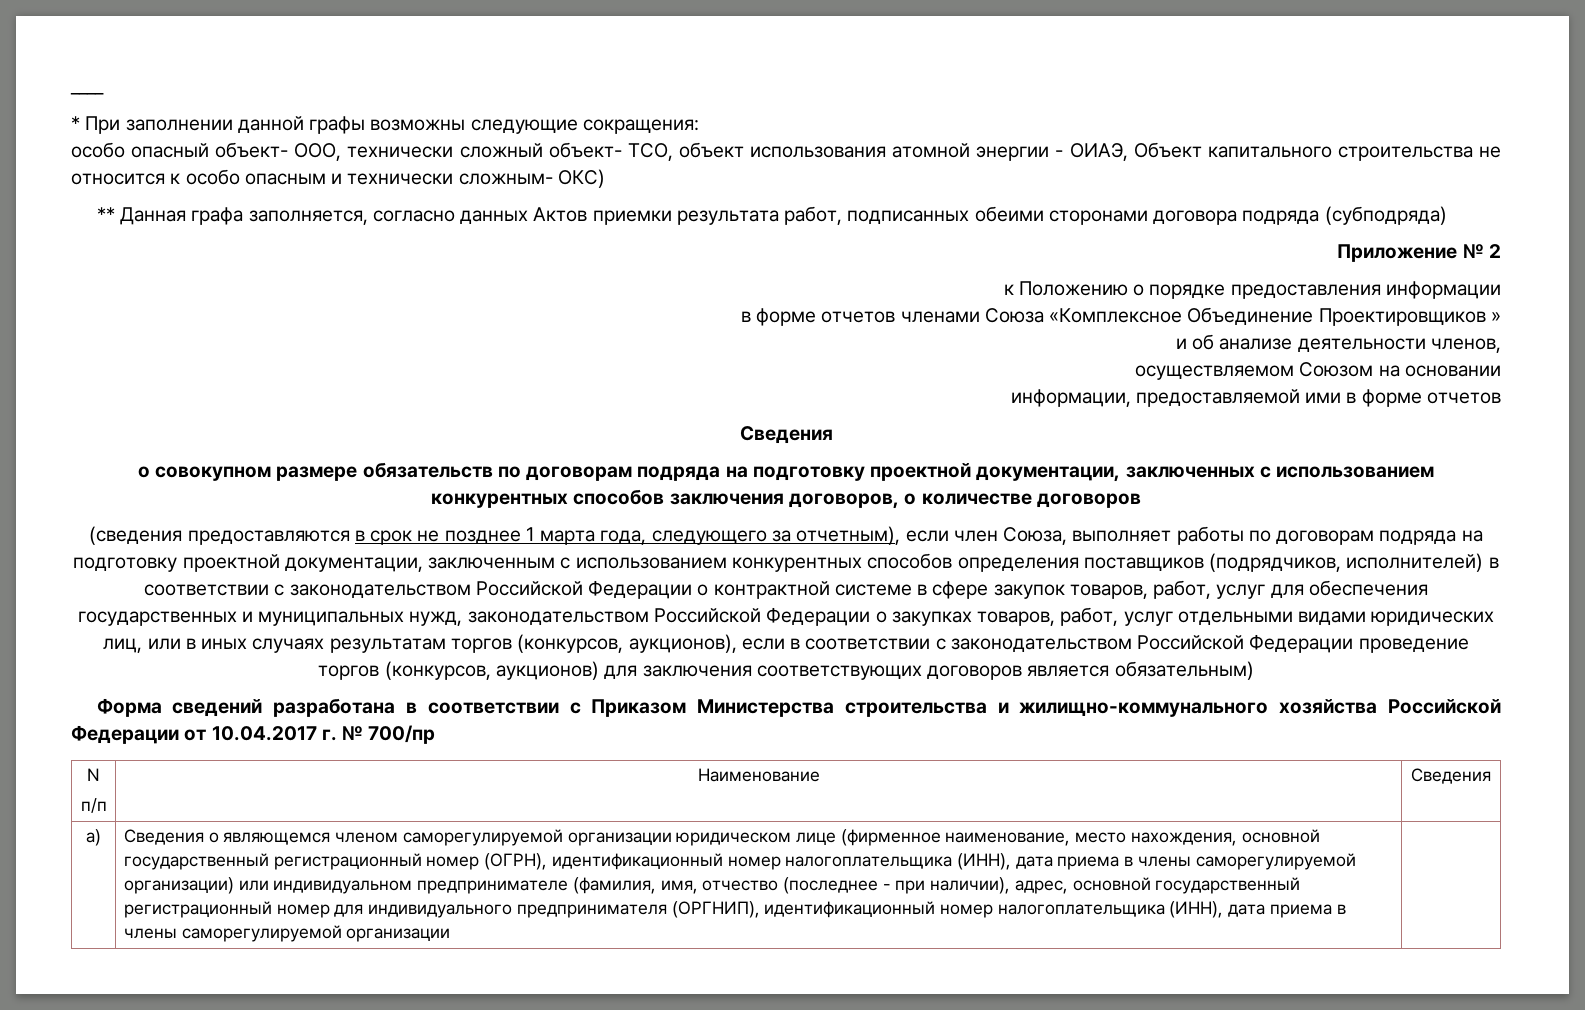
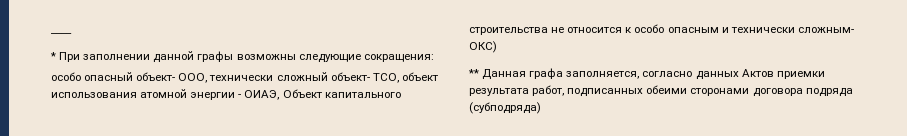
- Приложение № 2
- к Положению о порядке предоставления информации
- в форме отчетов членами Союза «Комплексное Объединение Проектировщиков »
- и об анализе деятельности членов,
- осуществляемом Союзом на основании
- информации, предоставляемой ими в форме отчетов
- Сведения
- о совокупном размере обязательств по договорам подряда на подготовку проектной документации, заключенных с использованием конкурентных способов заключения договоров, о количестве договоров
- (сведения предоставляются в срок не позднее 1 марта года, следующего за отчетным), если член Союза, выполняет работы по договорам подряда на подготовку проектной документации, заключенным с использованием конкурентных способов определения поставщиков (подрядчиков, исполнителей) в соответствии с законодательством Российской Федерации о контрактной системе в сфере закупок товаров, работ, услуг для обеспечения государственных и муниципальных нужд, законодательством Российской Федерации о закупках товаров, работ, услуг отдельными видами юридических лиц, или в иных случаях результатам торгов (конкурсов, аукционов), если в соответствии с законодательством Российской Федерации проведение торгов (конкурсов, аукционов) для заключения соответствующих договоров является обязательным)
- Форма сведений разработана в соответствии с Приказом Министерства строительства и жилищно-коммунального хозяйства Российской Федерации от 10.04.2017 г. № 700/пр
- N
- п/п | Наименование | Сведения
- а) | Сведения о являющемся членом саморегулируемой организации юридическом лице (фирменное наименование, место нахождения, основной государственный регистрационный номер (ОГРН), идентификационный номер налогоплательщика (ИНН), дата приема в члены саморегулируемой организации) или индивидуальном предпринимателе (фамилия, имя, отчество (последнее - при наличии), адрес, основной государственный регистрационный номер для индивидуального предпринимателя (ОРГНИП), идентификационный номер налогоплательщика (ИНН), дата приема в члены саморегулируемой организации

